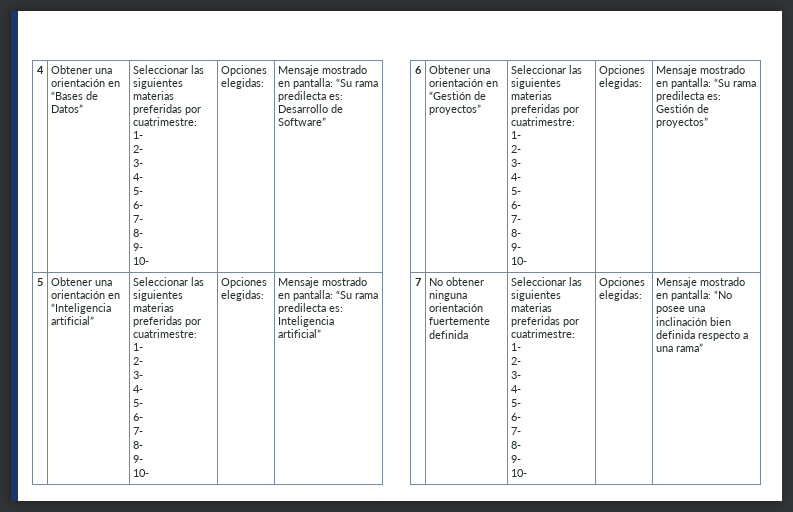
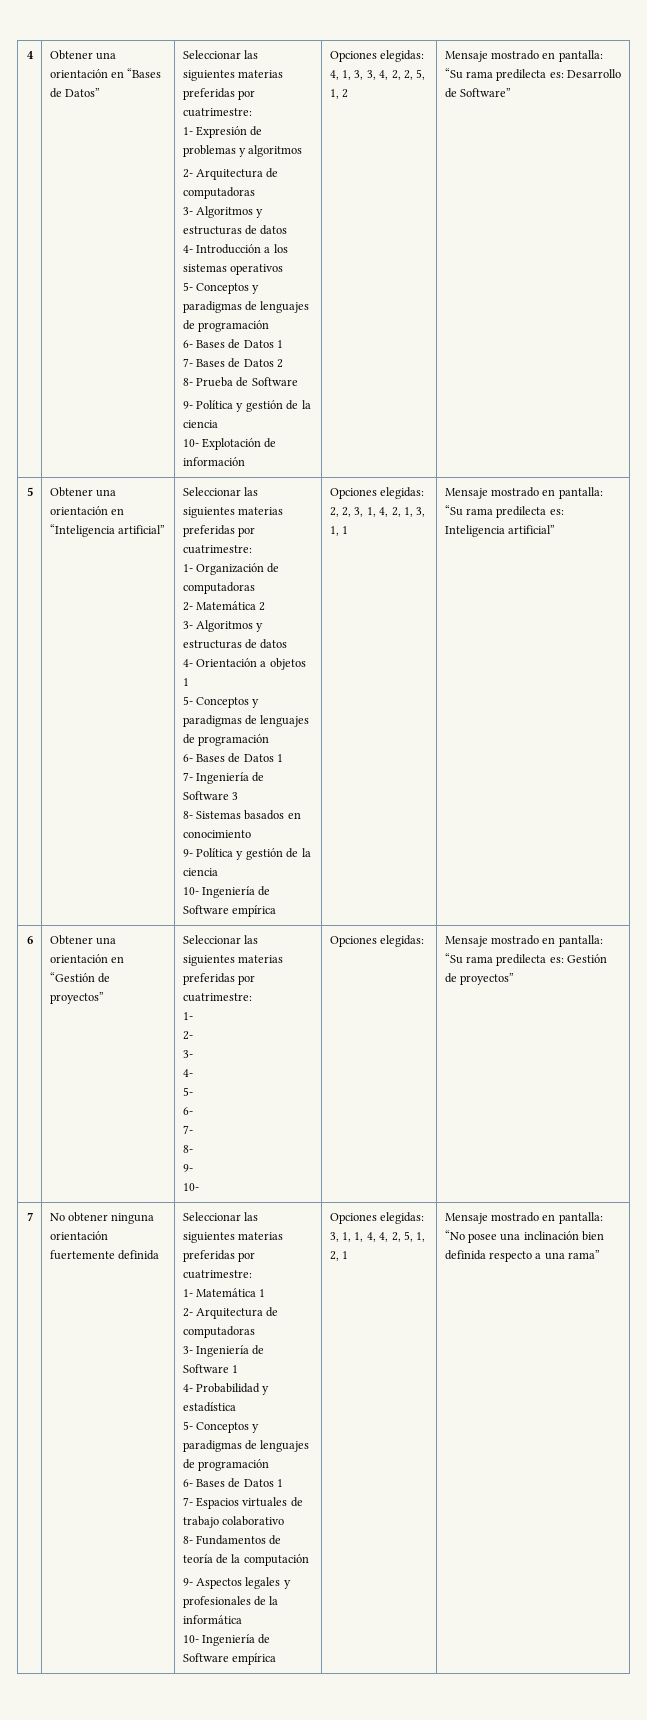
  Obtener una orientación en “Bases de Datos” | Seleccionar las siguientes materias preferidas por cuatrimestre:
- 1-
- 2-
- 3-
- 4-
- 5-
- 6-
- 7-
- 8-
- 9-
- 10- | Opciones elegidas:
+ 1- Expresión de problemas y algoritmos
+ 2- Arquitectura de computadoras
+ 3- Algoritmos y estructuras de datos
+ 4- Introducción a los sistemas operativos
+ 5- Conceptos y paradigmas de lenguajes de programación
+ 6- Bases de Datos 1
+ 7- Bases de Datos 2
+ 8- Prueba de Software
+ 9- Política y gestión de la ciencia
+ 10- Explotación de información | Opciones elegidas: 4, 1, 3, 3, 4, 2, 2, 5, 1, 2
  Obtener una orientación en “Inteligencia artificial” | Seleccionar las siguientes materias preferidas por cuatrimestre:
- 1-
- 2-
- 3-
- 4-
- 5-
- 6-
- 7-
- 8-
- 9-
- 10- | Opciones elegidas:
+ 1- Organización de computadoras
+ 2- Matemática 2
+ 3- Algoritmos y estructuras de datos
+ 4- Orientación a objetos 1
+ 5- Conceptos y paradigmas de lenguajes de programación
+ 6- Bases de Datos 1
+ 7- Ingeniería de Software 3
+ 8- Sistemas basados en conocimiento
+ 9- Política y gestión de la ciencia
+ 10- Ingeniería de Software empírica | Opciones elegidas: 2, 2, 3, 1, 4, 2, 1, 3, 1, 1
  No obtener ninguna orientación fuertemente definida | Seleccionar las siguientes materias preferidas por cuatrimestre:
- 1-
- 2-
- 3-
- 4-
- 5-
- 6-
- 7-
- 8-
- 9-
- 10- | Opciones elegidas:
+ 1- Matemática 1
+ 2- Arquitectura de computadoras
+ 3- Ingeniería de Software 1
+ 4- Probabilidad y estadística
+ 5- Conceptos y paradigmas de lenguajes de programación
+ 6- Bases de Datos 1
+ 7- Espacios virtuales de trabajo colaborativo
+ 8- Fundamentos de teoría de la computación
+ 9- Aspectos legales y profesionales de la informática
+ 10- Ingeniería de Software empírica | Opciones elegidas: 3, 1, 1, 4, 4, 2, 5, 1, 2, 1

